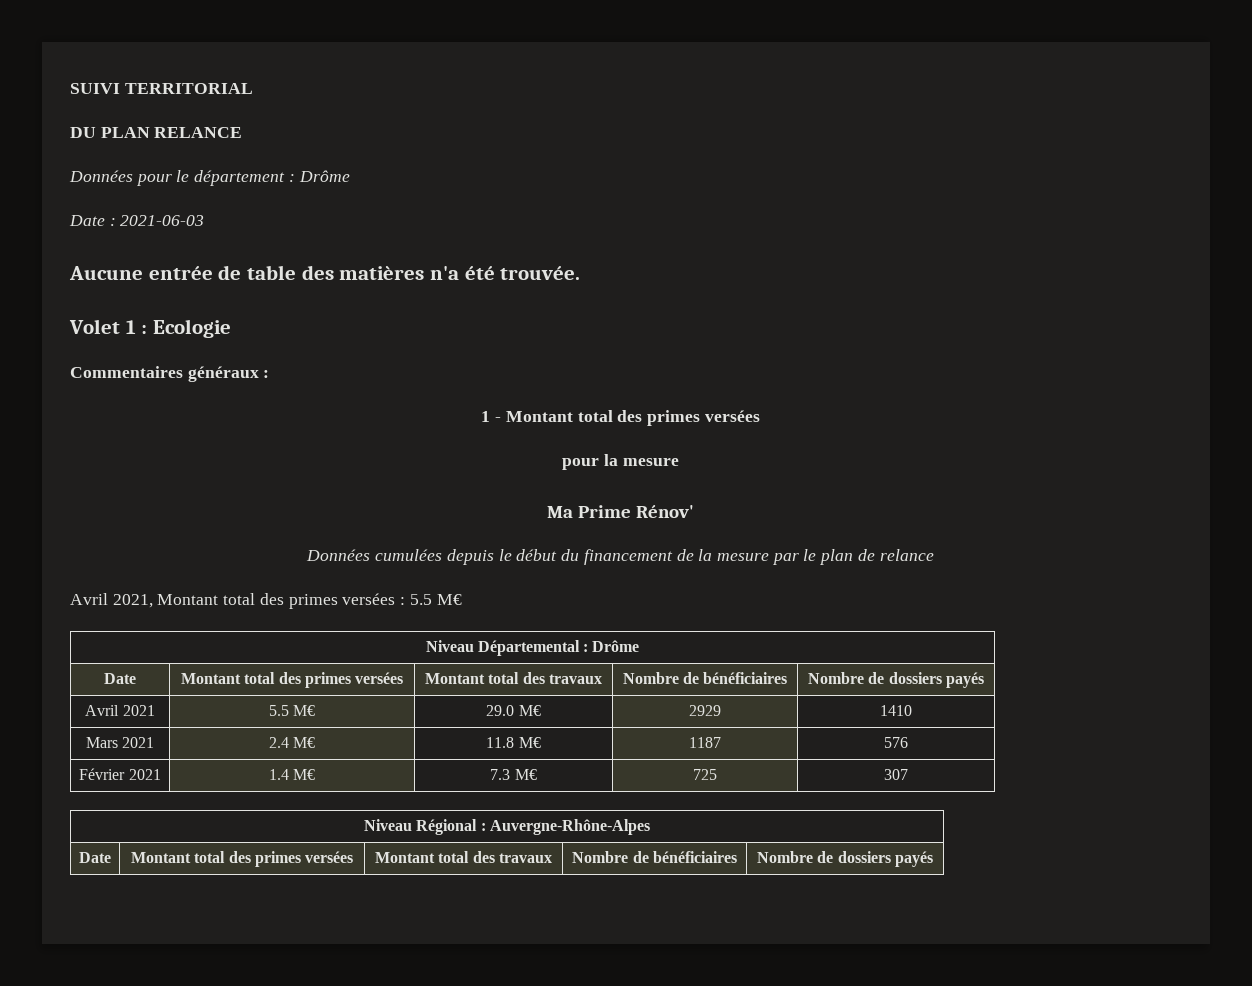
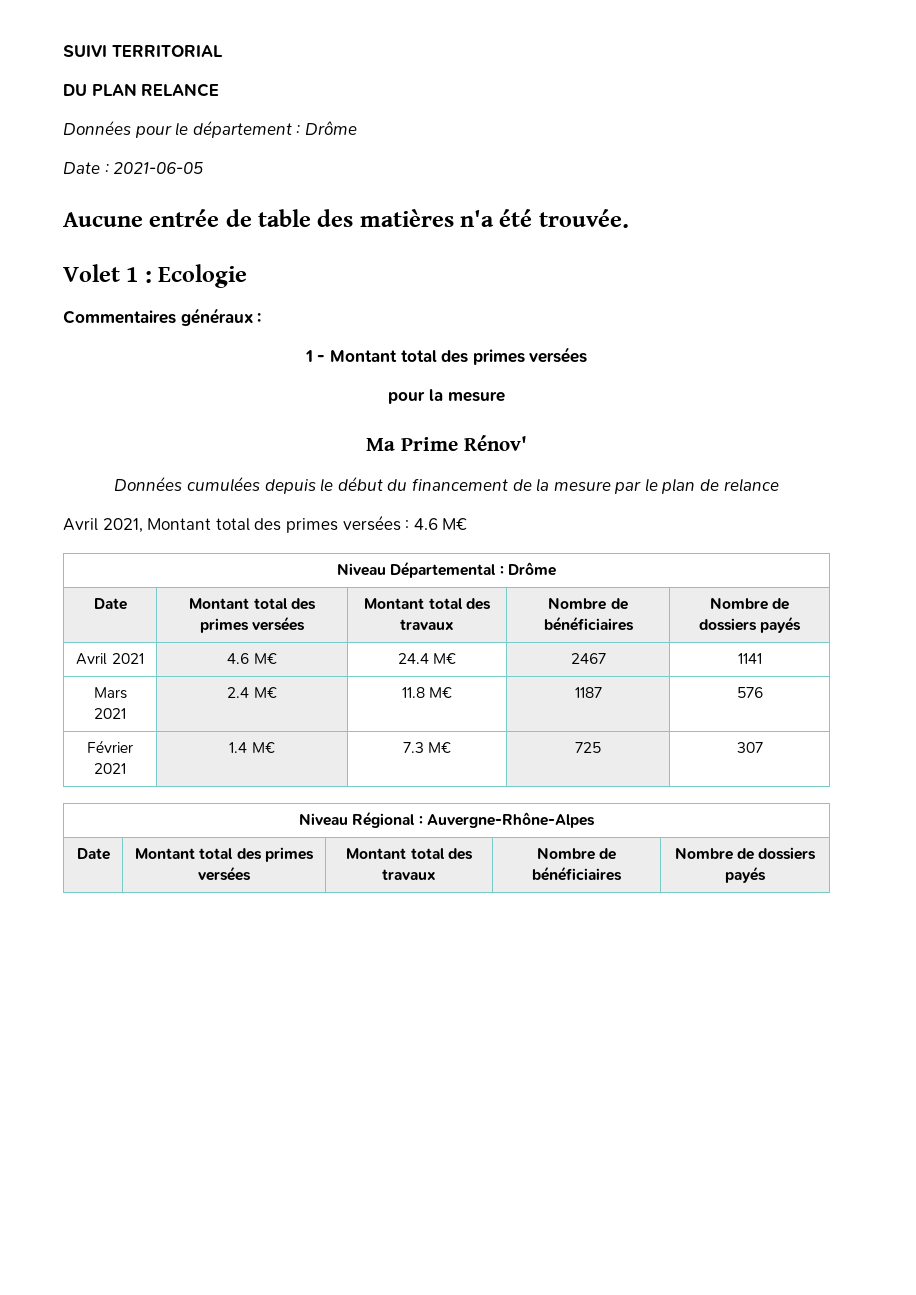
- Date : 2021-06-03
+ Date : 2021-06-05
- Avril 2021, Montant total des primes versées : 5.5 M€
+ Avril 2021, Montant total des primes versées : 4.6 M€
- Avril 2021 | 5.5 M€ | 29.0 M€ | 2929 | 1410
+ Avril 2021 | 4.6 M€ | 24.4 M€ | 2467 | 1141

